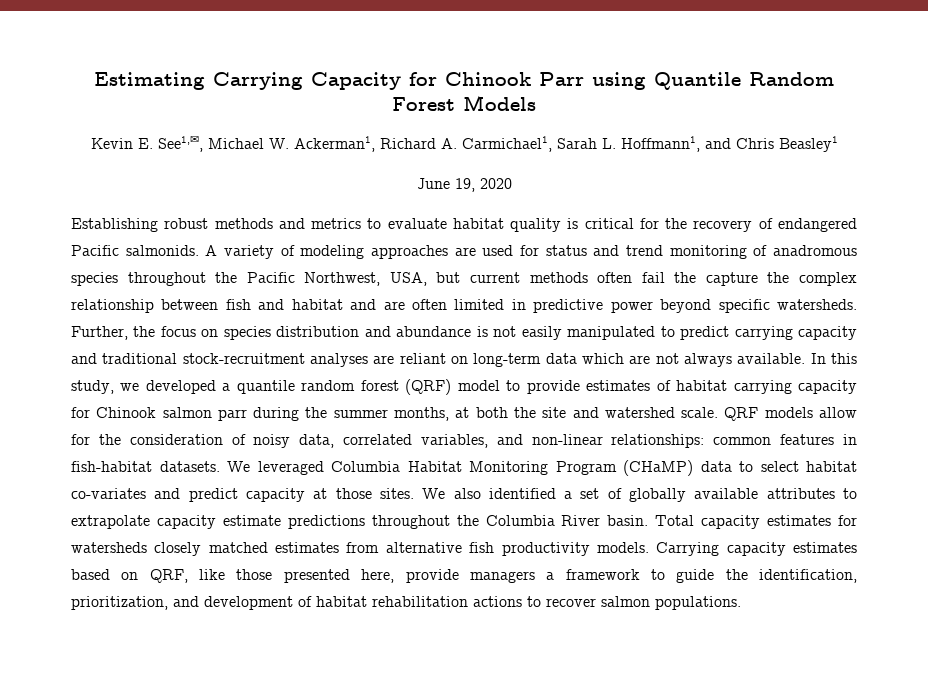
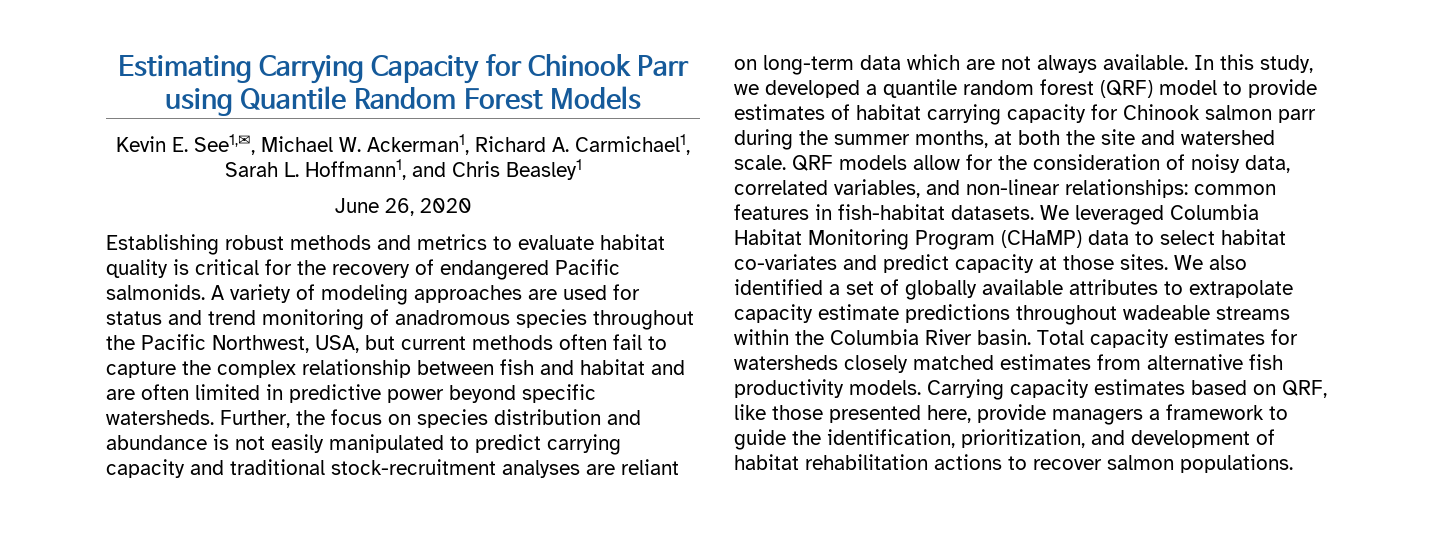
- June 19, 2020
+ June 26, 2020
- A variety of modeling approaches are used for status and trend monitoring of anadromous species throughout the Pacific Northwest, USA, but current methods often fail the capture the complex relationship between fish and habitat and are often limited in predictive power beyond specific watersheds.
+ A variety of modeling approaches are used for status and trend monitoring of anadromous species throughout the Pacific Northwest, USA, but current methods often fail to capture the complex relationship between fish and habitat and are often limited in predictive power beyond specific watersheds.
- We also identified a set of globally available attributes to extrapolate capacity estimate predictions throughout the Columbia River basin.
+ We also identified a set of globally available attributes to extrapolate capacity estimate predictions throughout wadeable streams within the Columbia River basin.

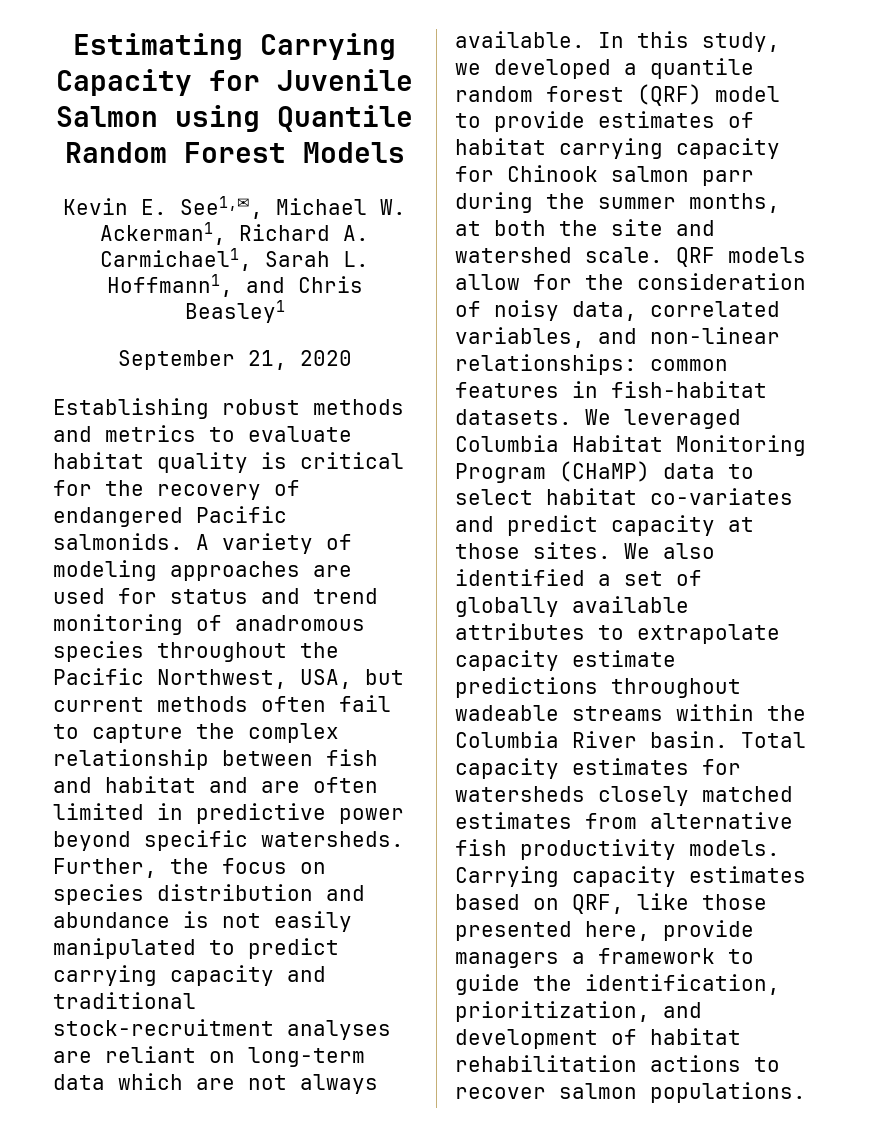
- Estimating Carrying Capacity for Chinook Parr using Quantile Random Forest Models
+ Estimating Carrying Capacity for Juvenile Salmon using Quantile Random Forest Models
- June 26, 2020
+ September 21, 2020

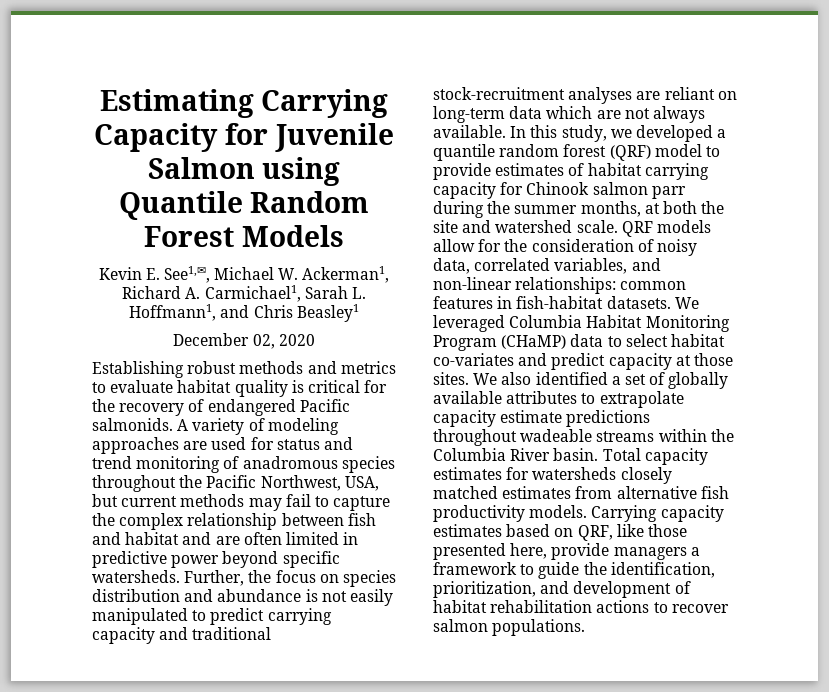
- September 21, 2020
+ December 02, 2020
- A variety of modeling approaches are used for status and trend monitoring of anadromous species throughout the Pacific Northwest, USA, but current methods often fail to capture the complex relationship between fish and habitat and are often limited in predictive power beyond specific watersheds.
+ A variety of modeling approaches are used for status and trend monitoring of anadromous species throughout the Pacific Northwest, USA, but current methods may fail to capture the complex relationship between fish and habitat and are often limited in predictive power beyond specific watersheds.

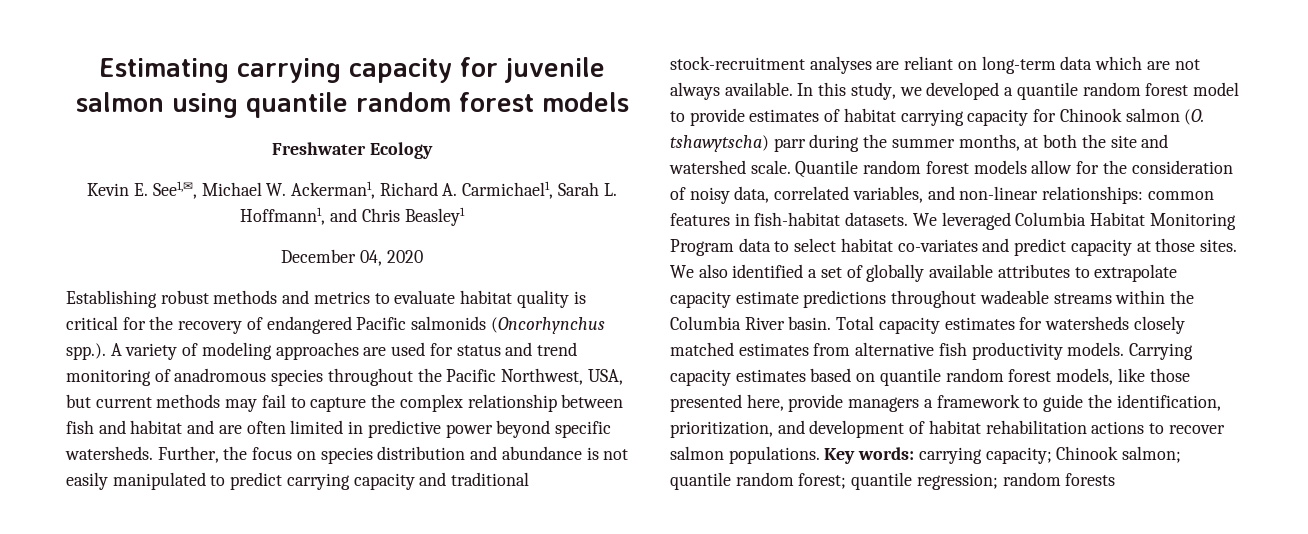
- Estimating Carrying Capacity for Juvenile Salmon using Quantile Random Forest Models
+ Estimating carrying capacity for juvenile salmon using quantile random forest models
+ Freshwater Ecology
- December 02, 2020
+ December 04, 2020
- Establishing robust methods and metrics to evaluate habitat quality is critical for the recovery of endangered Pacific salmonids. A variety of modeling approaches are used for status and trend monitoring of anadromous species throughout the Pacific Northwest, USA, but current methods may fail to capture the complex relationship between fish and habitat and are often limited in predictive power beyond specific watersheds.
+ Establishing robust methods and metrics to evaluate habitat quality is critical for the recovery of endangered Pacific salmonids (Oncorhynchus spp.). A variety of modeling approaches are used for status and trend monitoring of anadromous species throughout the Pacific Northwest, USA, but current methods may fail to capture the complex relationship between fish and habitat and are often limited in predictive power beyond specific watersheds.
- In this study, we developed a quantile random forest (QRF) model to provide estimates of habitat carrying capacity for Chinook salmon parr during the summer months, at both the site and watershed scale.
+ In this study, we developed a quantile random forest model to provide estimates of habitat carrying capacity for Chinook salmon (O. tshawytscha) parr during the summer months, at both the site and watershed scale.
- QRF models allow for the consideration of noisy data, correlated variables, and non-linear relationships: common features in fish-habitat datasets.
+ Quantile random forest models allow for the consideration of noisy data, correlated variables, and non-linear relationships: common features in fish-habitat datasets.
- We leveraged Columbia Habitat Monitoring Program (CHaMP) data to select habitat co-variates and predict capacity at those sites.
+ We leveraged Columbia Habitat Monitoring Program data to select habitat co-variates and predict capacity at those sites.
- Carrying capacity estimates based on QRF, like those presented here, provide managers a framework to guide the identification, prioritization, and development of habitat rehabilitation actions to recover salmon populations.
+ Carrying capacity estimates based on quantile random forest models, like those presented here, provide managers a framework to guide the identification, prioritization, and development of habitat rehabilitation actions to recover salmon populations.
+ Key words: carrying capacity; Chinook salmon; quantile random forest; quantile regression; random forests

